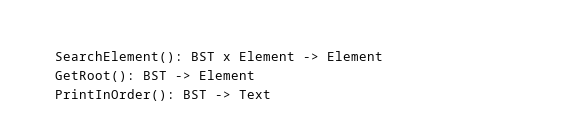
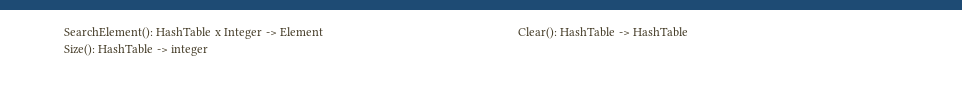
- SearchElement(): BST x Element -> Element
- GetRoot(): BST -> Element
- PrintInOrder(): BST -> Text
+ SearchElement(): HashTable x Integer -> Element
+ Size(): HashTable -> integer
+ Clear(): HashTable -> HashTable

